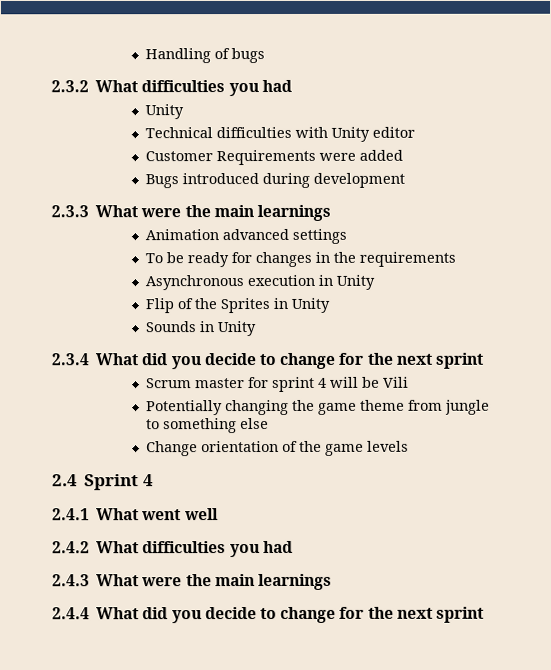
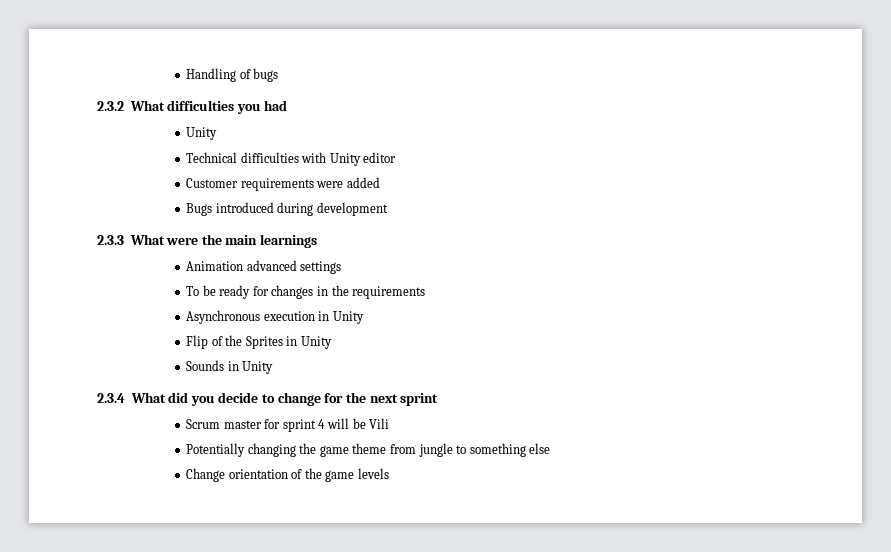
- Customer Requirements were added
+ Customer requirements were added
- 2.4 Sprint 4
- 2.4.1 What went well
- 2.4.2 What difficulties you had
- 2.4.3 What were the main learnings
- 2.4.4 What did you decide to change for the next sprint

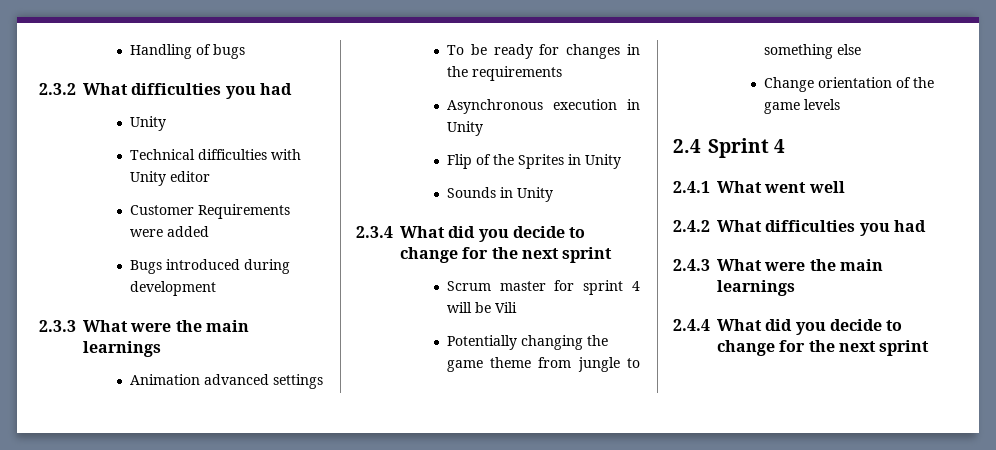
- Customer requirements were added
+ Customer Requirements were added
+ 2.4 Sprint 4
+ 2.4.1 What went well
+ 2.4.2 What difficulties you had
+ 2.4.3 What were the main learnings
+ 2.4.4 What did you decide to change for the next sprint

